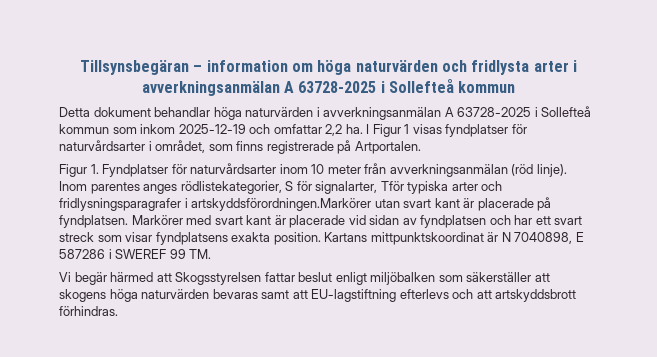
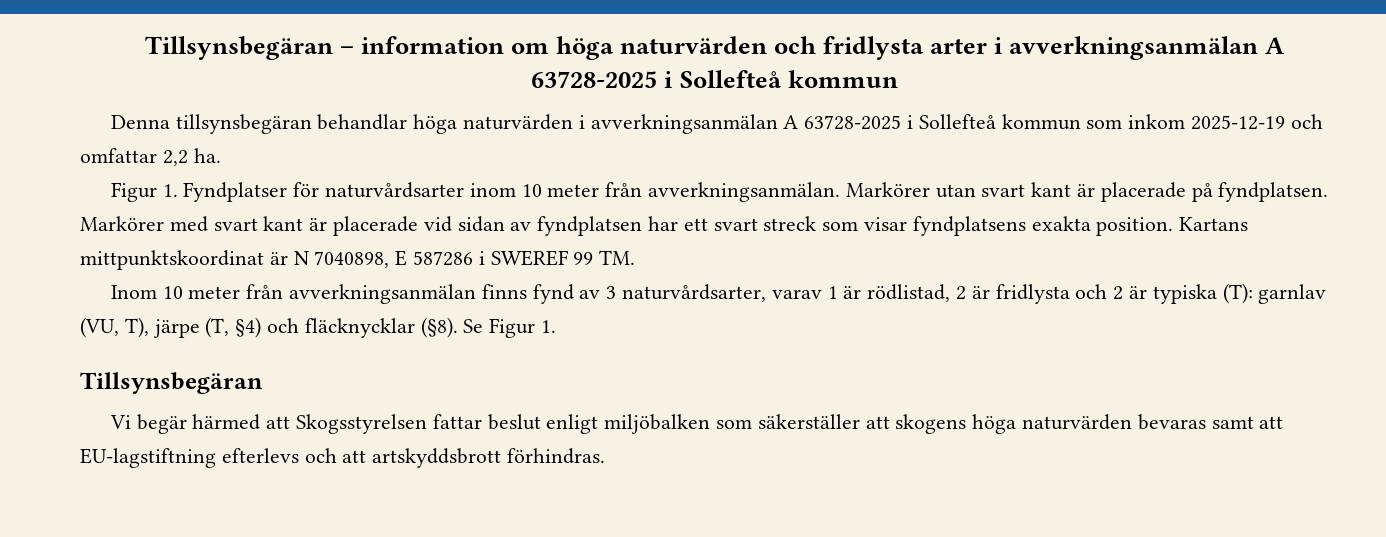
- Detta dokument behandlar höga naturvärden i avverkningsanmälan A 63728-2025 i Sollefteå kommun som inkom 2025-12-19 och omfattar 2,2 ha. I Figur 1 visas fyndplatser för naturvårdsarter i området, som finns registrerade på Artportalen.
+ Denna tillsynsbegäran behandlar höga naturvärden i avverkningsanmälan A 63728-2025 i Sollefteå kommun som inkom 2025-12-19 och omfattar 2,2 ha.
- Figur 1. Fyndplatser för naturvårdsarter inom 10 meter från avverkningsanmälan (röd linje). Inom parentes anges rödlistekategorier, S för signalarter, Tför typiska arter och fridlysningsparagrafer i artskyddsförordningen.Markörer utan svart kant är placerade på fyndplatsen.
+ Figur 1. Fyndplatser för naturvårdsarter inom 10 meter från avverkningsanmälan. Markörer utan svart kant är placerade på fyndplatsen.
- Markörer med svart kant är placerade vid sidan av fyndplatsen och har ett svart streck som visar fyndplatsens exakta position.
+ Markörer med svart kant är placerade vid sidan av fyndplatsen har ett svart streck som visar fyndplatsens exakta position.
+ Inom 10 meter från avverkningsanmälan finns fynd av 3 naturvårdsarter, varav 1 är rödlistad, 2 är fridlysta och 2 är typiska (T): garnlav (VU, T), järpe (T, §4) och fläcknycklar (§8). Se Figur 1.
+ Tillsynsbegäran

